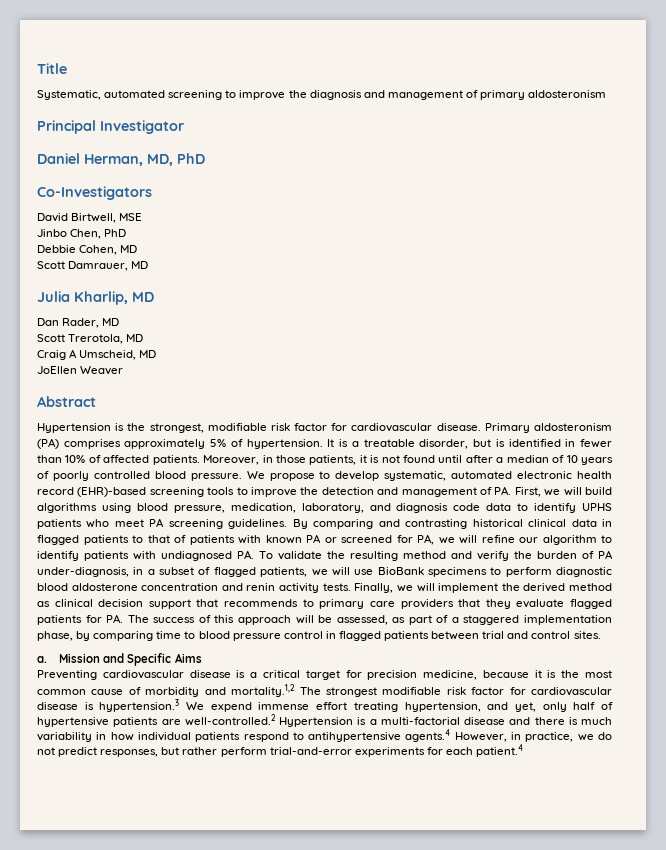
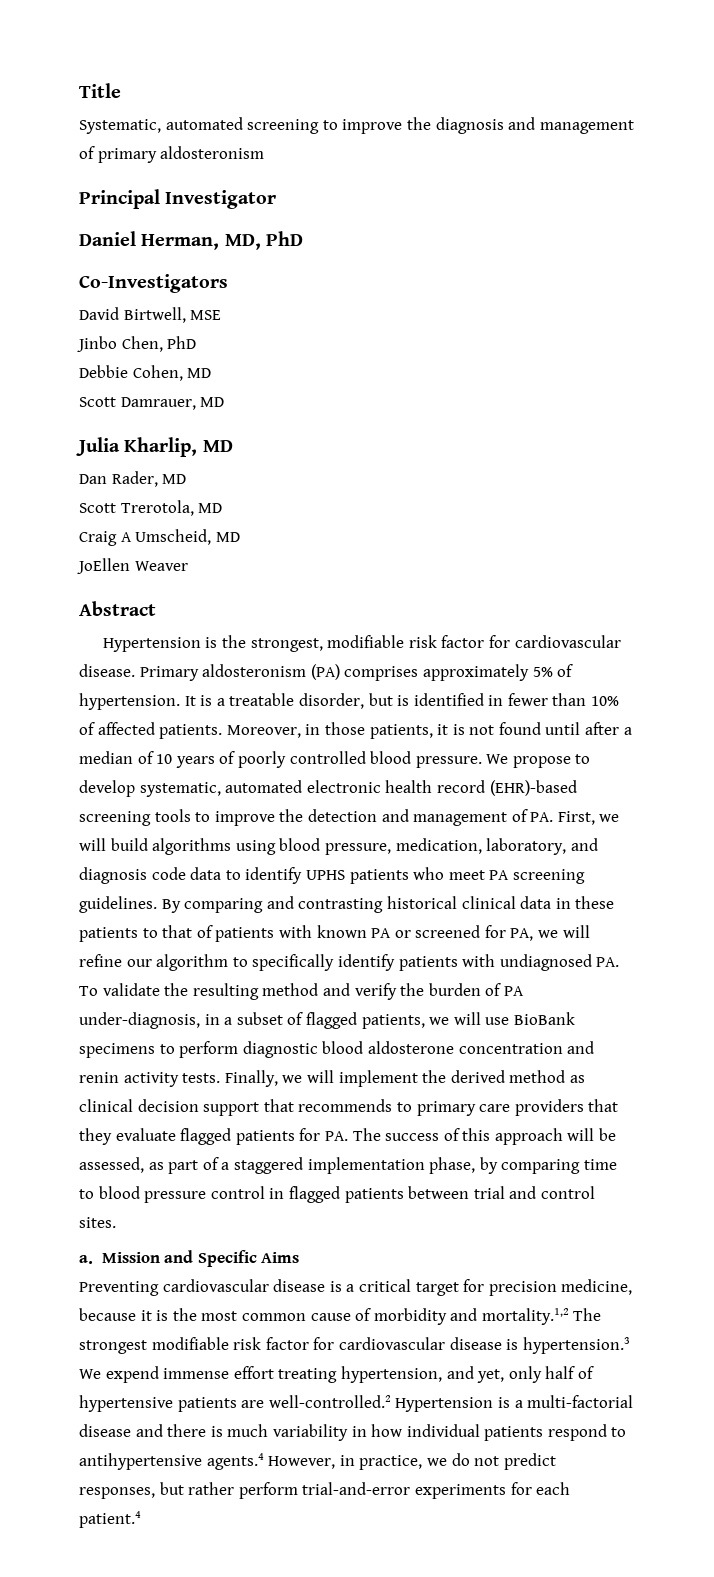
- By comparing and contrasting historical clinical data in flagged patients to that of patients with known PA or screened for PA, we will refine our algorithm to identify patients with undiagnosed PA. To validate the resulting method and verify the burden of PA under-diagnosis, in a subset of flagged patients, we will use BioBank specimens to perform diagnostic blood aldosterone concentration and renin activity tests.
+ By comparing and contrasting historical clinical data in these patients to that of patients with known PA or screened for PA, we will refine our algorithm to specifically identify patients with undiagnosed PA. To validate the resulting method and verify the burden of PA under-diagnosis, in a subset of flagged patients, we will use BioBank specimens to perform diagnostic blood aldosterone concentration and renin activity tests.

